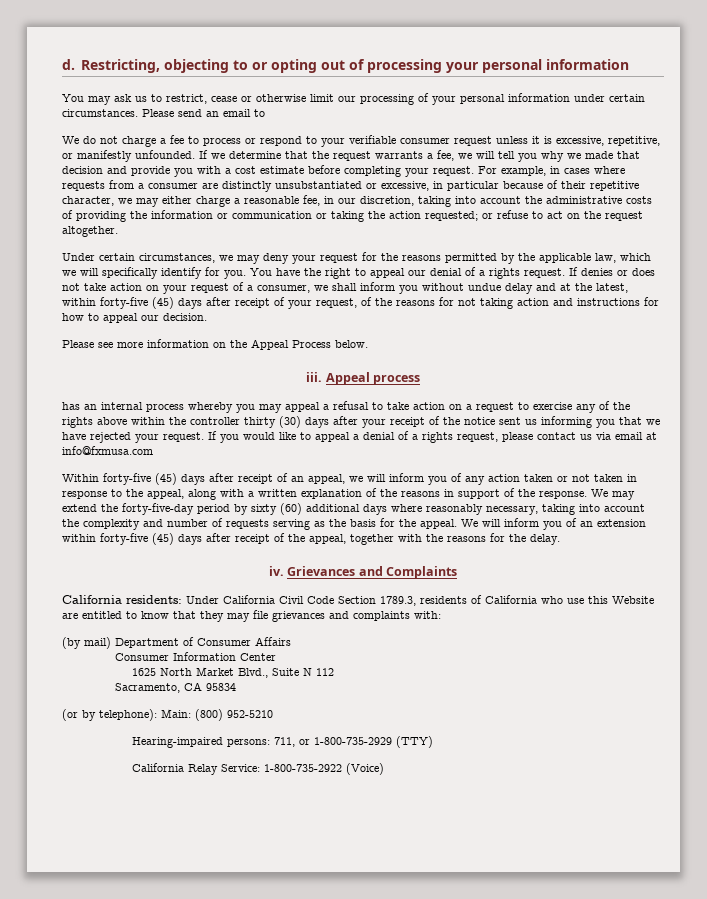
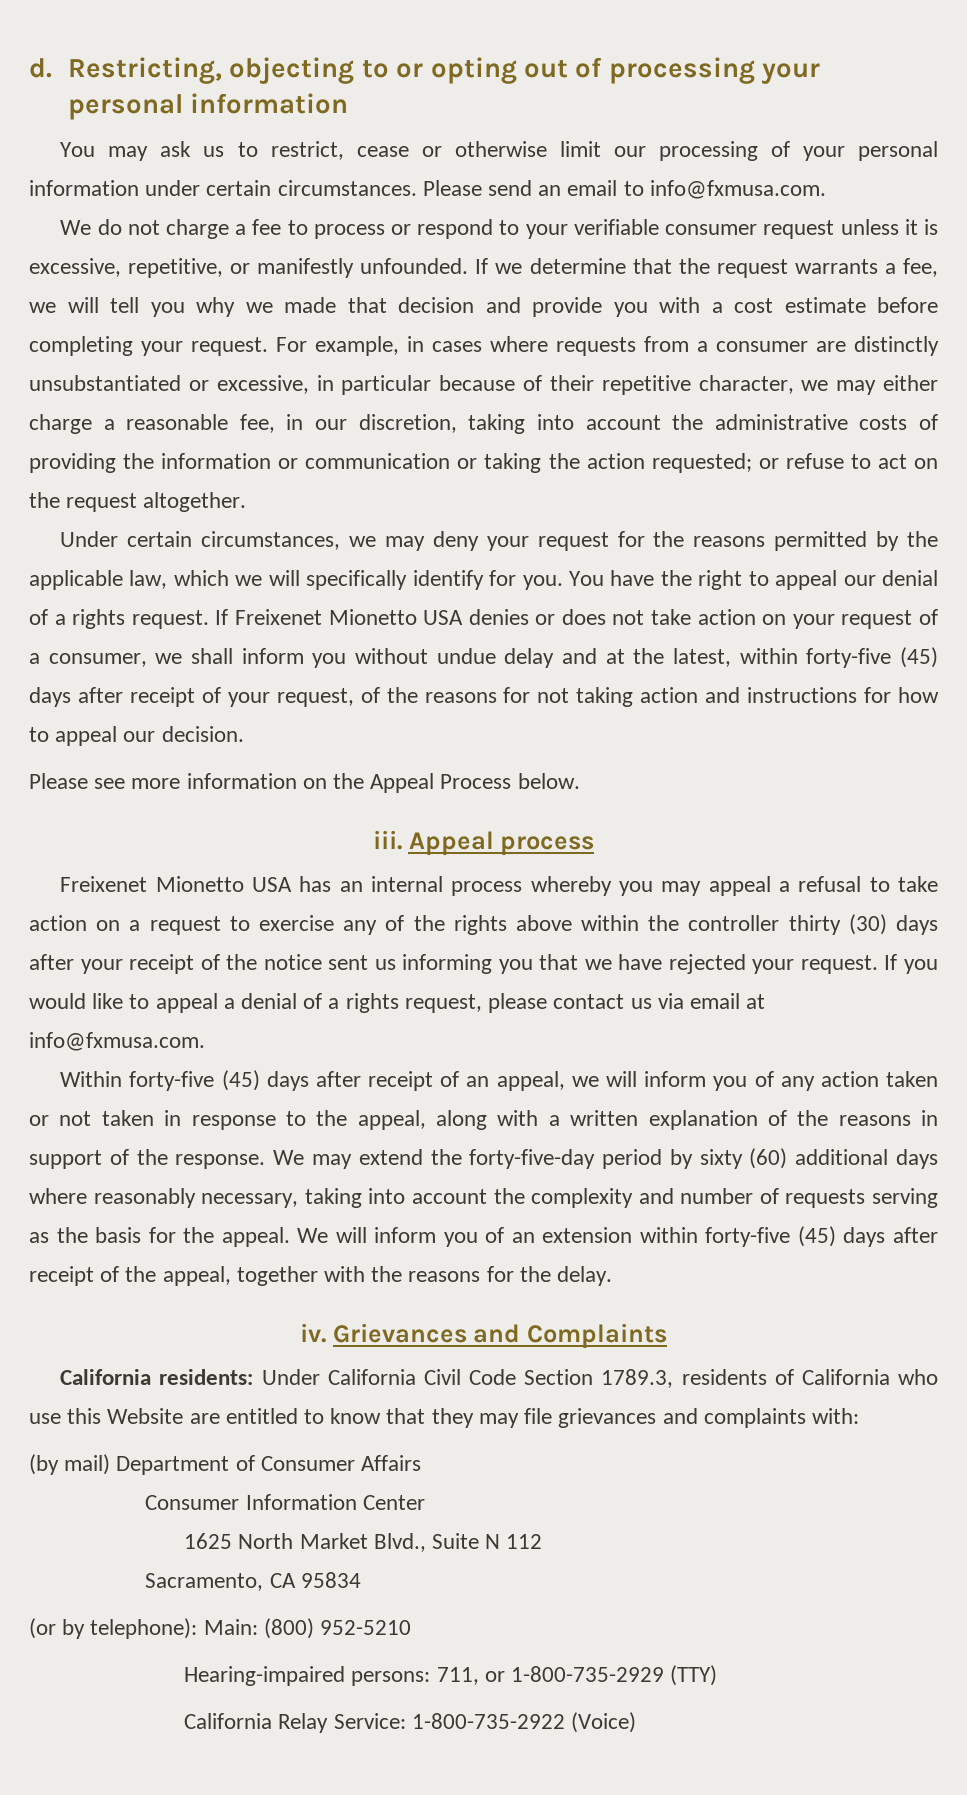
- Please send an email to
+ Please send an email to info@fxmusa.com.
- If denies or does not take action on your request of a consumer, we shall inform you without undue delay and at the latest, within forty-five (45) days after receipt of your request, of the reasons for not taking action and instructions for how to appeal our decision.
+ If Freixenet Mionetto USA denies or does not take action on your request of a consumer, we shall inform you without undue delay and at the latest, within forty-five (45) days after receipt of your request, of the reasons for not taking action and instructions for how to appeal our decision.
- has an internal process whereby you may appeal a refusal to take action on a request to exercise any of the rights above within the controller thirty (30) days after your receipt of the notice sent us informing you that we have rejected your request.
+ Freixenet Mionetto USA has an internal process whereby you may appeal a refusal to take action on a request to exercise any of the rights above within the controller thirty (30) days after your receipt of the notice sent us informing you that we have rejected your request.
- If you would like to appeal a denial of a rights request, please contact us via email at info@fxmusa.com
+ If you would like to appeal a denial of a rights request, please contact us via email at info@fxmusa.com.

